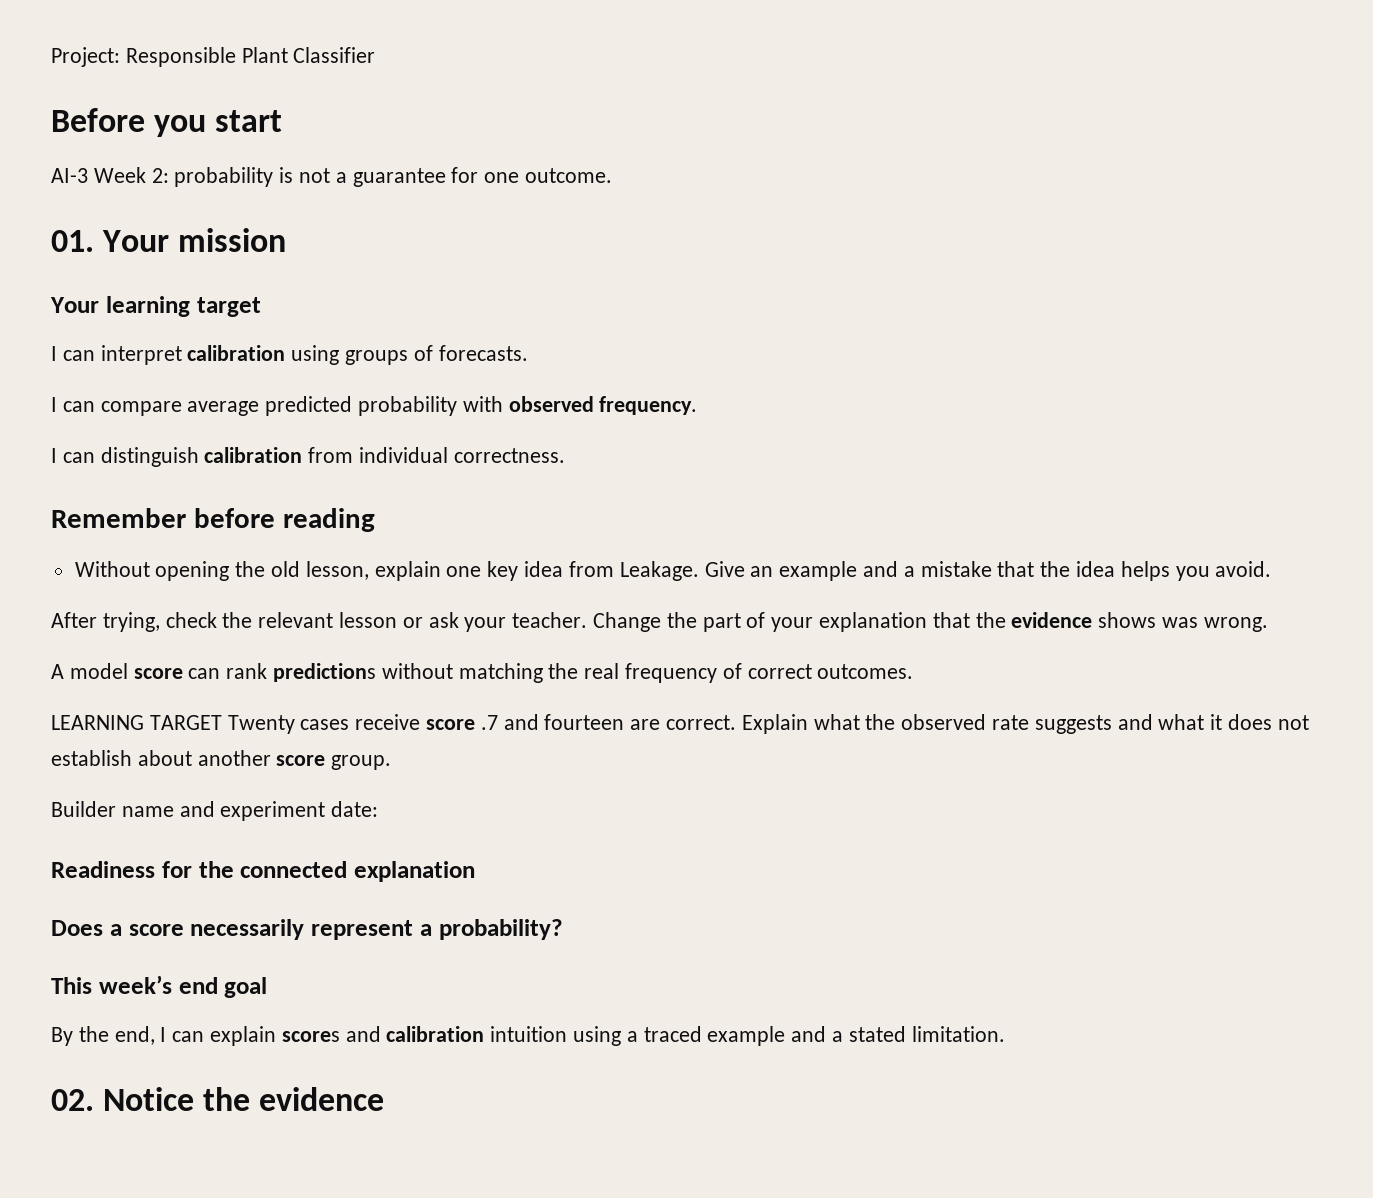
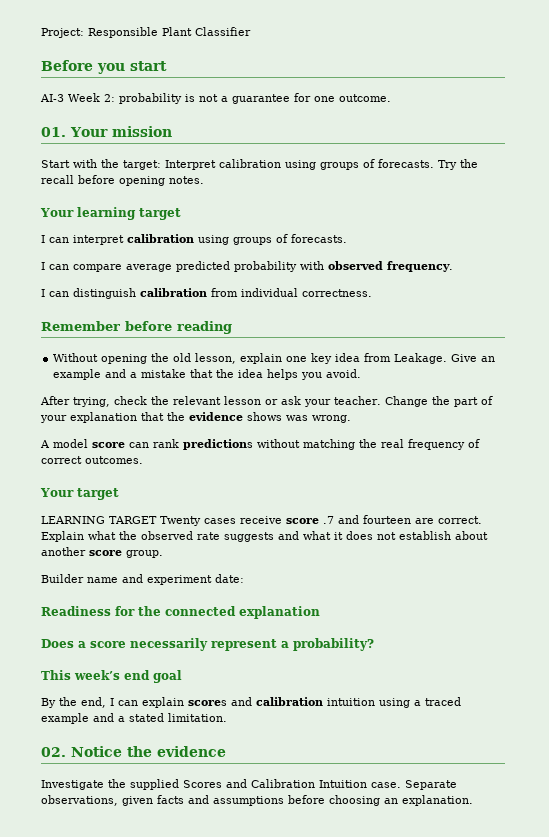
+ Start with the target: Interpret calibration using groups of forecasts. Try the recall before opening notes.
+ Your target
+ Investigate the supplied Scores and Calibration Intuition case. Separate observations, given facts and assumptions before choosing an explanation.

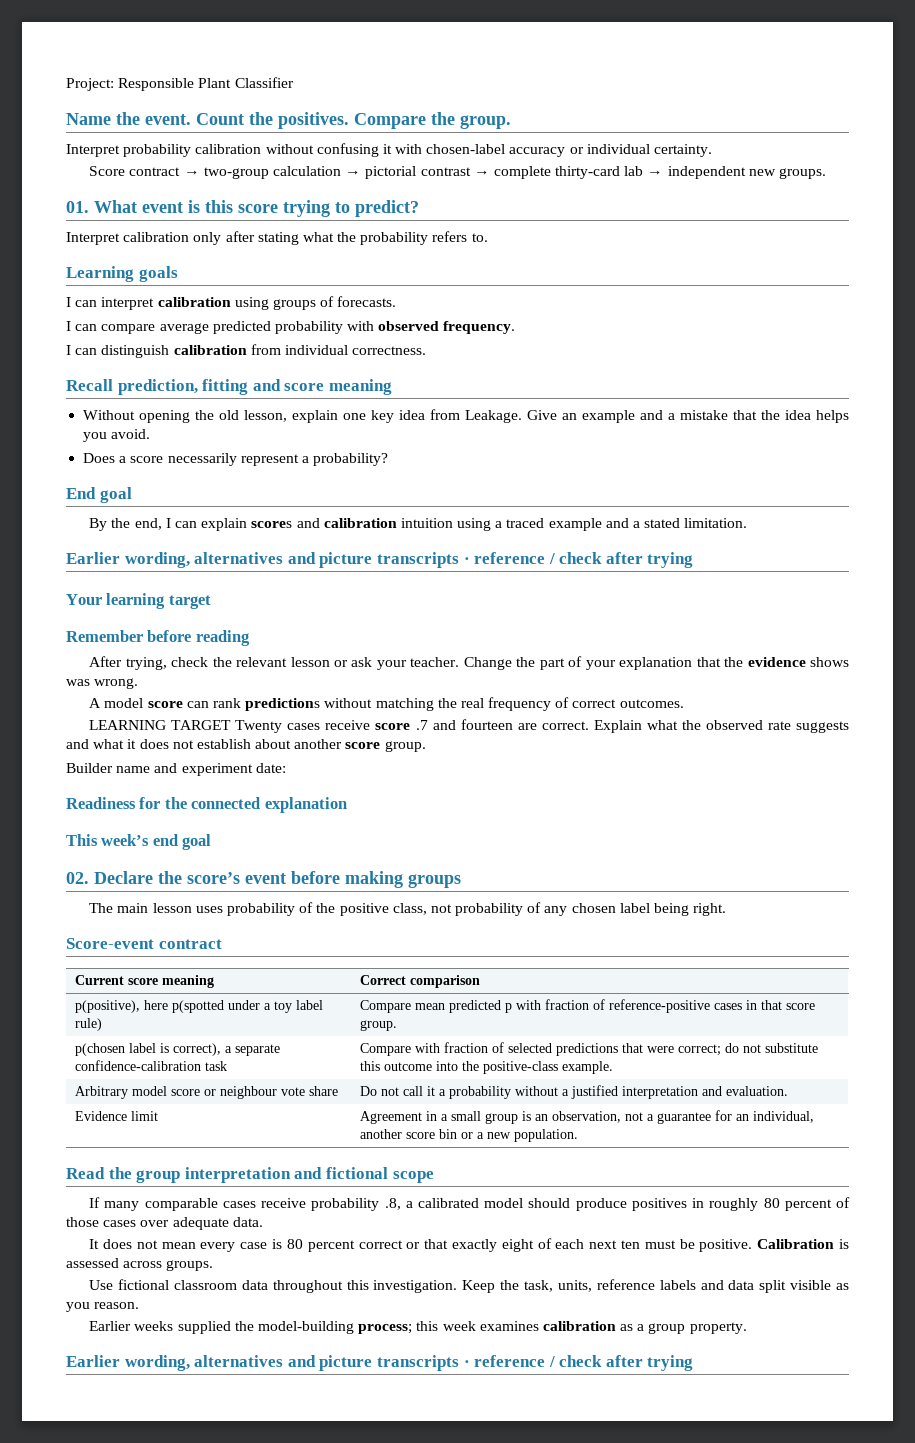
- Before you start
- AI-3 Week 2: probability is not a guarantee for one outcome.
- 01. Your mission
- Start with the target: Interpret calibration using groups of forecasts. Try the recall before opening notes.
- Your learning target
+ Name the event. Count the positives. Compare the group.
+ Interpret probability calibration without confusing it with chosen-label accuracy or individual certainty.
+ Score contract → two-group calculation → pictorial contrast → complete thirty-card lab → independent new groups.
+ 01. What event is this score trying to predict?
+ Interpret calibration only after stating what the probability refers to.
+ Learning goals
- Remember before reading
+ Recall prediction, fitting and score meaning
+ Does a score necessarily represent a probability?
+ End goal
+ By the end, I can explain scores and calibration intuition using a traced example and a stated limitation.
+ Earlier wording, alternatives and picture transcripts · reference / check after trying
+ Your learning target
+ Remember before reading
- Your target
- Does a score necessarily represent a probability?
  This week’s end goal
- By the end, I can explain scores and calibration intuition using a traced example and a stated limitation.
- 02. Notice the evidence
- Investigate the supplied Scores and Calibration Intuition case. Separate observations, given facts and assumptions before choosing an explanation.
+ 02. Declare the score’s event before making groups
+ The main lesson uses probability of the positive class, not probability of any chosen label being right.
+ Score-event contract
+ Current score meaning | Correct comparison
+ p(positive), here p(spotted under a toy label rule) | Compare mean predicted p with fraction of reference-positive cases in that score group.
+ p(chosen label is correct), a separate confidence-calibration task | Compare with fraction of selected predictions that were correct; do not substitute this outcome into the positive-class example.
+ Arbitrary model score or neighbour vote share | Do not call it a probability without a justified interpretation and evaluation.
+ Evidence limit | Agreement in a small group is an observation, not a guarantee for an individual, another score bin or a new population.
+ Read the group interpretation and fictional scope
+ If many comparable cases receive probability .8, a calibrated model should produce positives in roughly 80 percent of those cases over adequate data.
+ It does not mean every case is 80 percent correct or that exactly eight of each next ten must be positive. Calibration is assessed across groups.
+ Use fictional classroom data throughout this investigation. Keep the task, units, reference labels and data split visible as you reason.
+ Earlier weeks supplied the model-building process; this week examines calibration as a group property.
+ Earlier wording, alternatives and picture transcripts · reference / check after trying

